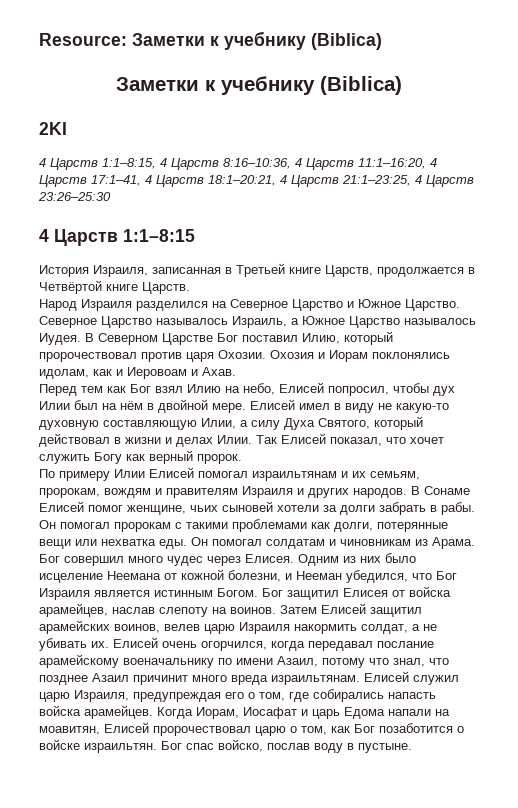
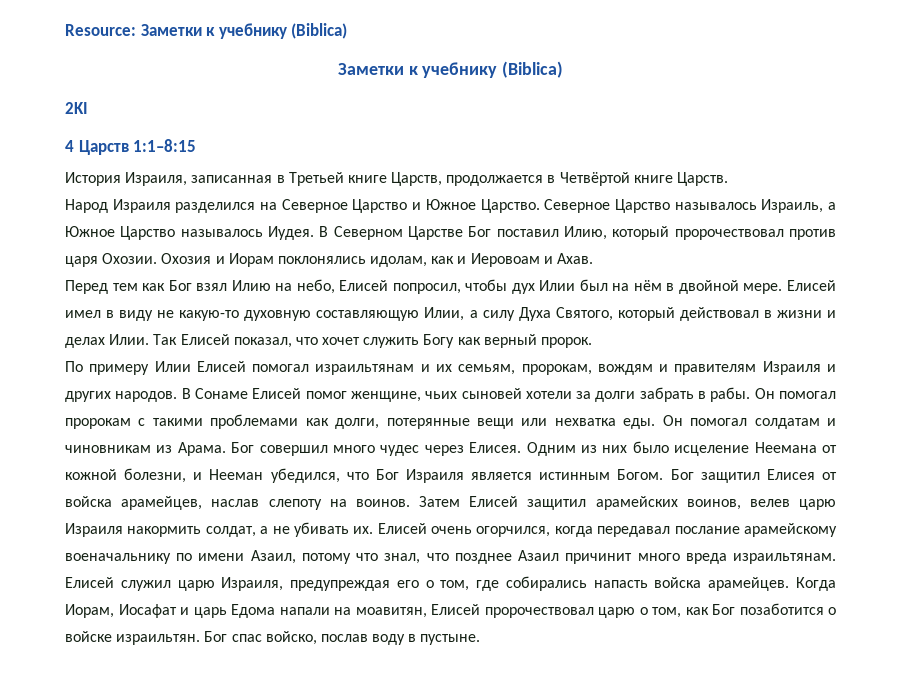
- 4 Царств 1:1–8:15, 4 Царств 8:16–10:36, 4 Царств 11:1–16:20, 4 Царств 17:1–41, 4 Царств 18:1–20:21, 4 Царств 21:1–23:25, 4 Царств 23:26–25:30

